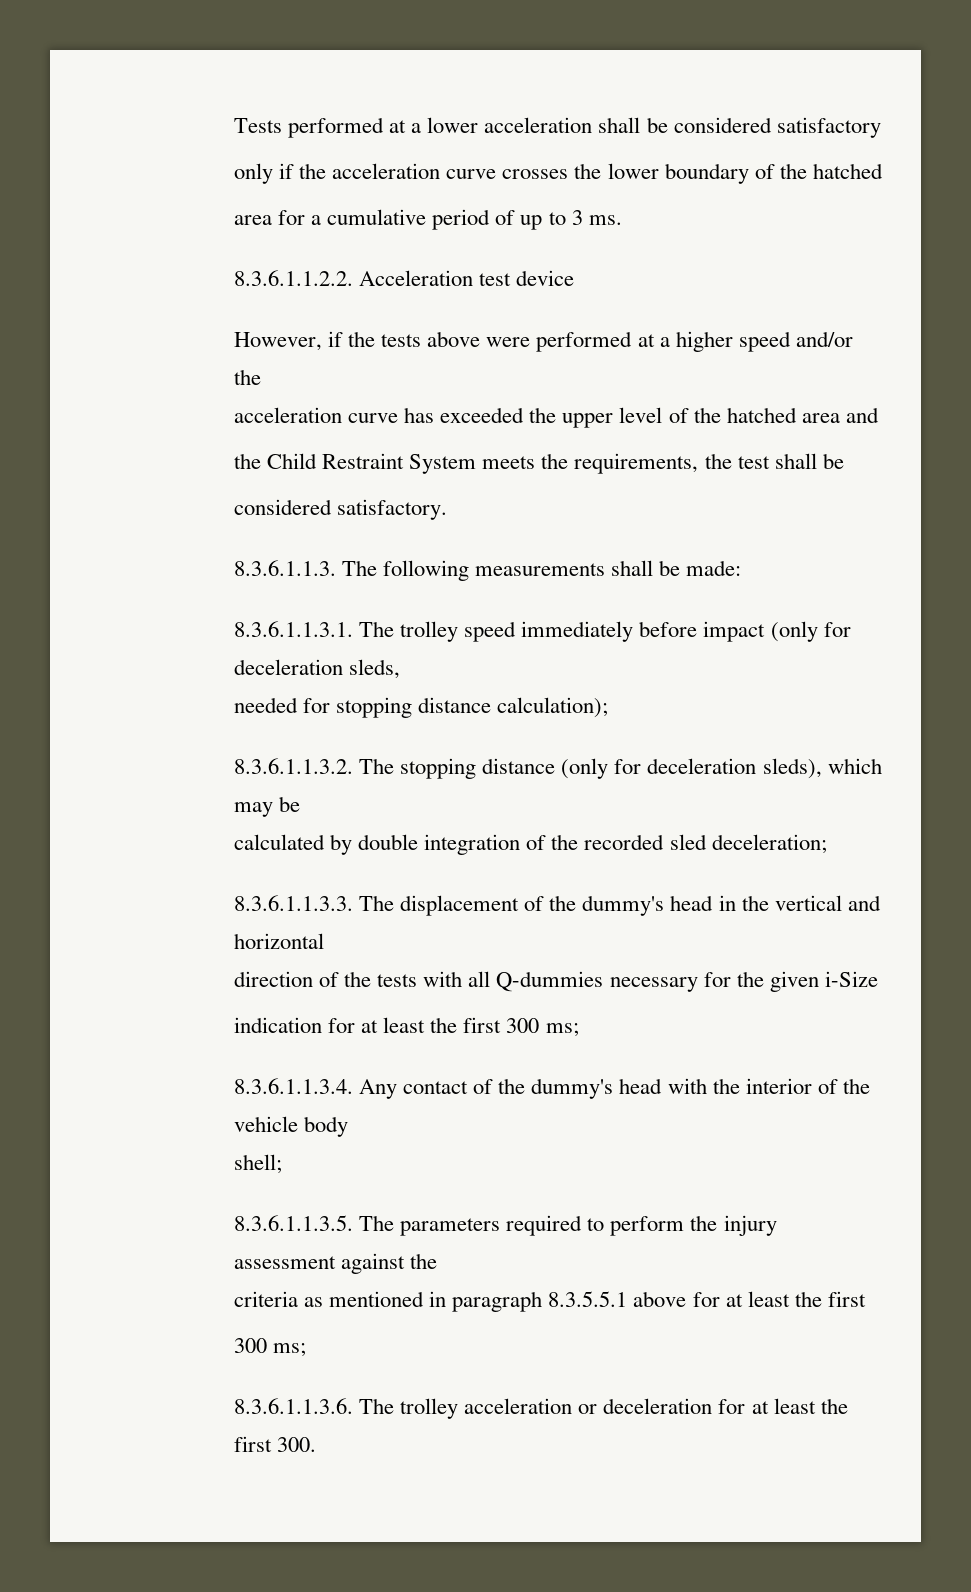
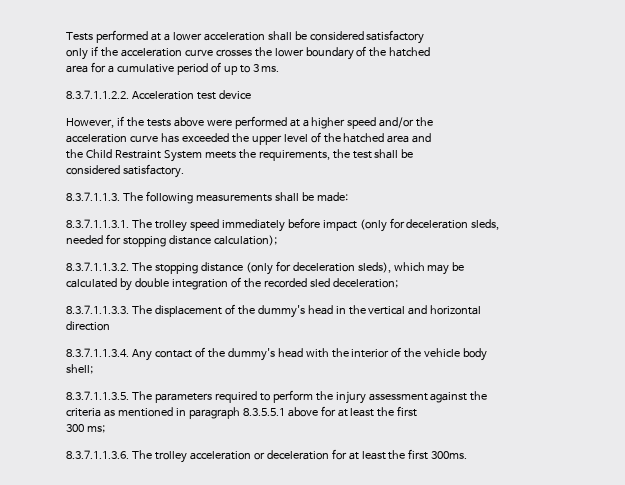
- 8.3.6.1.1.2.2. Acceleration test device
+ 8.3.7.1.1.2.2. Acceleration test device
- 8.3.6.1.1.3. The following measurements shall be made:
+ 8.3.7.1.1.3. The following measurements shall be made:
- 8.3.6.1.1.3.1. The trolley speed immediately before impact (only for deceleration sleds,
+ 8.3.7.1.1.3.1. The trolley speed immediately before impact (only for deceleration sleds,
- 8.3.6.1.1.3.2. The stopping distance (only for deceleration sleds), which may be
+ 8.3.7.1.1.3.2. The stopping distance (only for deceleration sleds), which may be
- 8.3.6.1.1.3.3. The displacement of the dummy's head in the vertical and horizontal
+ 8.3.7.1.1.3.3. The displacement of the dummy's head in the vertical and horizontal
- direction of the tests with all Q-dummies necessary for the given i-Size
- indication for at least the first 300 ms;
- 8.3.6.1.1.3.4. Any contact of the dummy's head with the interior of the vehicle body
+ direction
+ 8.3.7.1.1.3.4. Any contact of the dummy's head with the interior of the vehicle body
- 8.3.6.1.1.3.5. The parameters required to perform the injury assessment against the
+ 8.3.7.1.1.3.5. The parameters required to perform the injury assessment against the
- 8.3.6.1.1.3.6. The trolley acceleration or deceleration for at least the first 300.
+ 8.3.7.1.1.3.6. The trolley acceleration or deceleration for at least the first 300ms.

